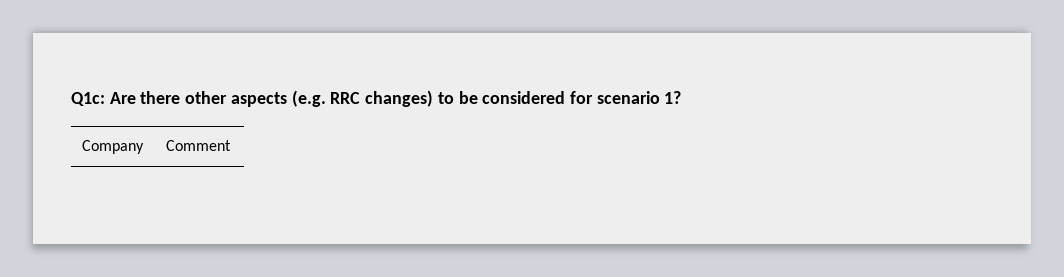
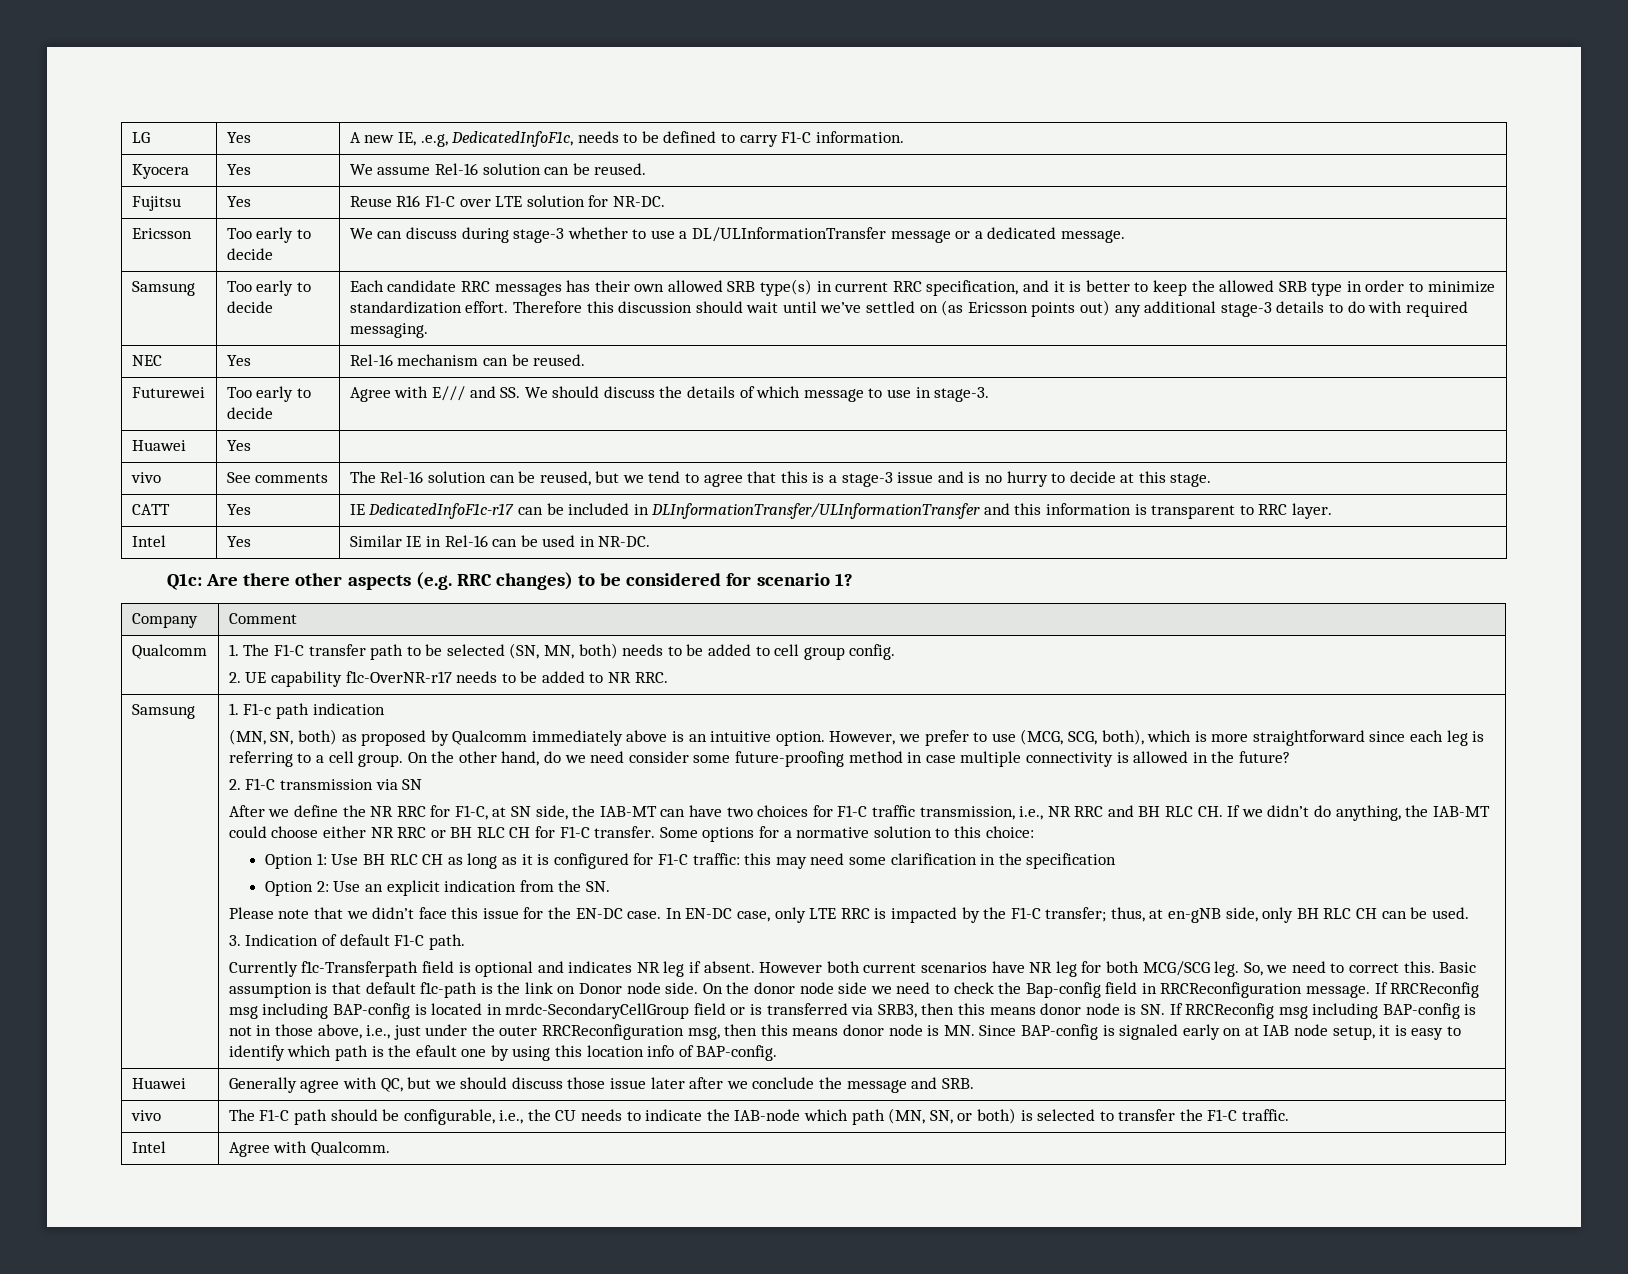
+ LG | Yes | A new IE, .e.g, DedicatedInfoF1c, needs to be defined to carry F1-C information.
+ Kyocera | Yes | We assume Rel-16 solution can be reused.
+ Fujitsu | Yes | Reuse R16 F1-C over LTE solution for NR-DC.
+ Ericsson | Too early to decide | We can discuss during stage-3 whether to use a DL/ULInformationTransfer message or a dedicated message.
+ Samsung | Too early to decide | Each candidate RRC messages has their own allowed SRB type(s) in current RRC specification, and it is better to keep the allowed SRB type in order to minimize standardization effort. Therefore this discussion should wait until we’ve settled on (as Ericsson points out) any additional stage-3 details to do with required messaging.
+ NEC | Yes | Rel-16 mechanism can be reused.
+ Futurewei | Too early to decide | Agree with E/// and SS. We should discuss the details of which message to use in stage-3.
+ Huawei | Yes |
+ vivo | See comments | The Rel-16 solution can be reused, but we tend to agree that this is a stage-3 issue and is no hurry to decide at this stage.
+ CATT | Yes | IE DedicatedInfoF1c-r17 can be included in DLInformationTransfer/ULInformationTransfer and this information is transparent to RRC layer.
+ Intel | Yes | Similar IE in Rel-16 can be used in NR-DC.
+ Qualcomm | 1. The F1-C transfer path to be selected (SN, MN, both) needs to be added to cell group config.
+ 2. UE capability f1c-OverNR-r17 needs to be added to NR RRC.
+ Samsung | 1. F1-c path indication
+ (MN, SN, both) as proposed by Qualcomm immediately above is an intuitive option. However, we prefer to use (MCG, SCG, both), which is more straightforward since each leg is referring to a cell group. On the other hand, do we need consider some future-proofing method in case multiple connectivity is allowed in the future?
+ 2. F1-C transmission via SN
+ After we define the NR RRC for F1-C, at SN side, the IAB-MT can have two choices for F1-C traffic transmission, i.e., NR RRC and BH RLC CH. If we didn’t do anything, the IAB-MT could choose either NR RRC or BH RLC CH for F1-C transfer. Some options for a normative solution to this choice:
+ Option 1: Use BH RLC CH as long as it is configured for F1-C traffic: this may need some clarification in the specification
+ Option 2: Use an explicit indication from the SN.
+ Please note that we didn’t face this issue for the EN-DC case. In EN-DC case, only LTE RRC is impacted by the F1-C transfer; thus, at en-gNB side, only BH RLC CH can be used.
+ 3. Indication of default F1-C path.
+ Currently f1c-Transferpath field is optional and indicates NR leg if absent. However both current scenarios have NR leg for both MCG/SCG leg. So, we need to correct this. Basic assumption is that default f1c-path is the link on Donor node side. On the donor node side we need to check the Bap-config field in RRCReconfiguration message. If RRCReconfig msg including BAP-config is located in mrdc-SecondaryCellGroup field or is transferred via SRB3, then this means donor node is SN. If RRCReconfig msg including BAP-config is not in those above, i.e., just under the outer RRCReconfiguration msg, then this means donor node is MN. Since BAP-config is signaled early on at IAB node setup, it is easy to identify which path is the efault one by using this location info of BAP-config.
+ Huawei | Generally agree with QC, but we should discuss those issue later after we conclude the message and SRB.
+ vivo | The F1-C path should be configurable, i.e., the CU needs to indicate the IAB-node which path (MN, SN, or both) is selected to transfer the F1-C traffic.
+ Intel | Agree with Qualcomm.

